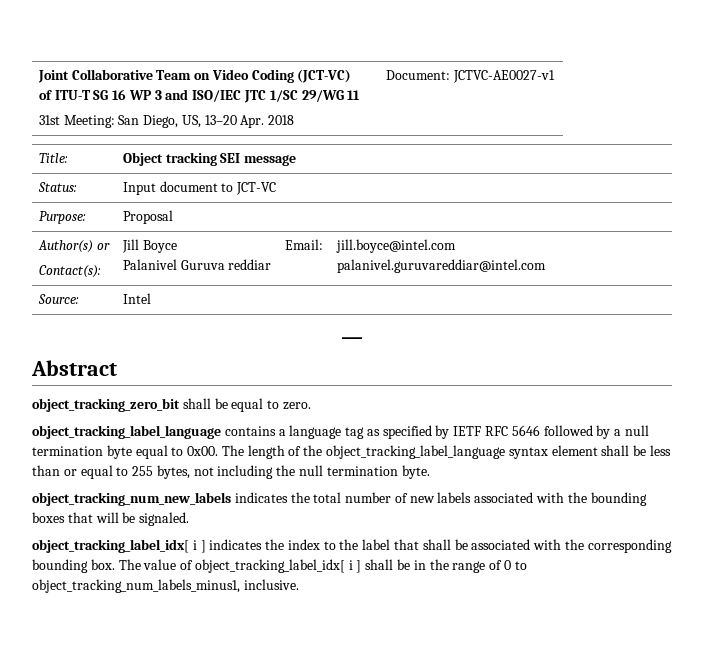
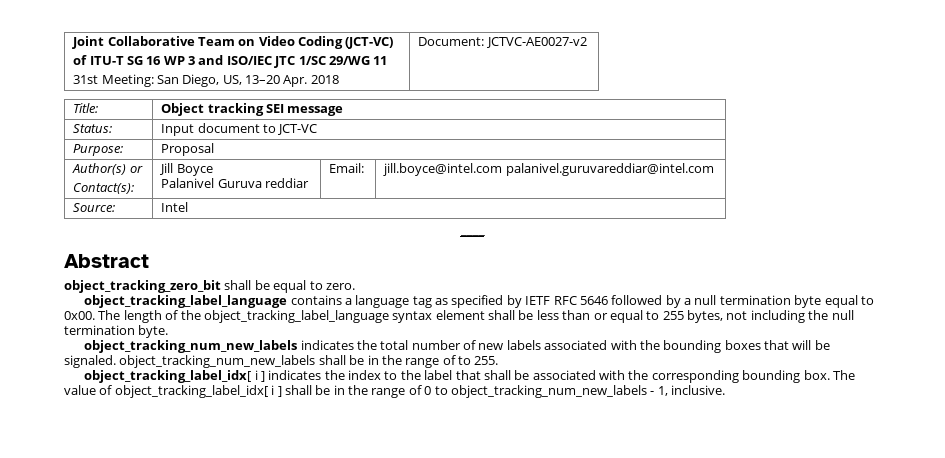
  Joint Collaborative Team on Video Coding (JCT-VC)
  of ITU-T SG 16 WP 3 and ISO/IEC JTC 1/SC 29/WG 11
- 31st Meeting: San Diego, US, 13–20 Apr. 2018 | Document: JCTVC-AE0027-v1
+ 31st Meeting: San Diego, US, 13–20 Apr. 2018 | Document: JCTVC-AE0027-v2
- object_tracking_num_new_labels indicates the total number of new labels associated with the bounding boxes that will be signaled.
+ object_tracking_num_new_labels indicates the total number of new labels associated with the bounding boxes that will be signaled. object_tracking_num_new_labels shall be in the range of to 255.
- The value of object_tracking_label_idx[ i ] shall be in the range of 0 to object_tracking_num_labels_minus1, inclusive.
+ The value of object_tracking_label_idx[ i ] shall be in the range of 0 to object_tracking_num_new_labels - 1, inclusive.

